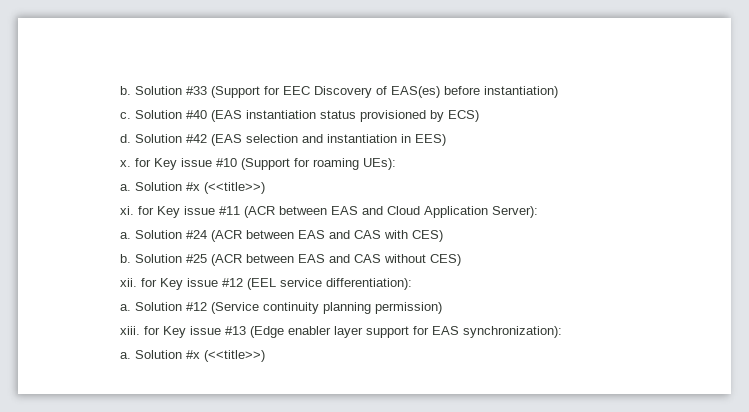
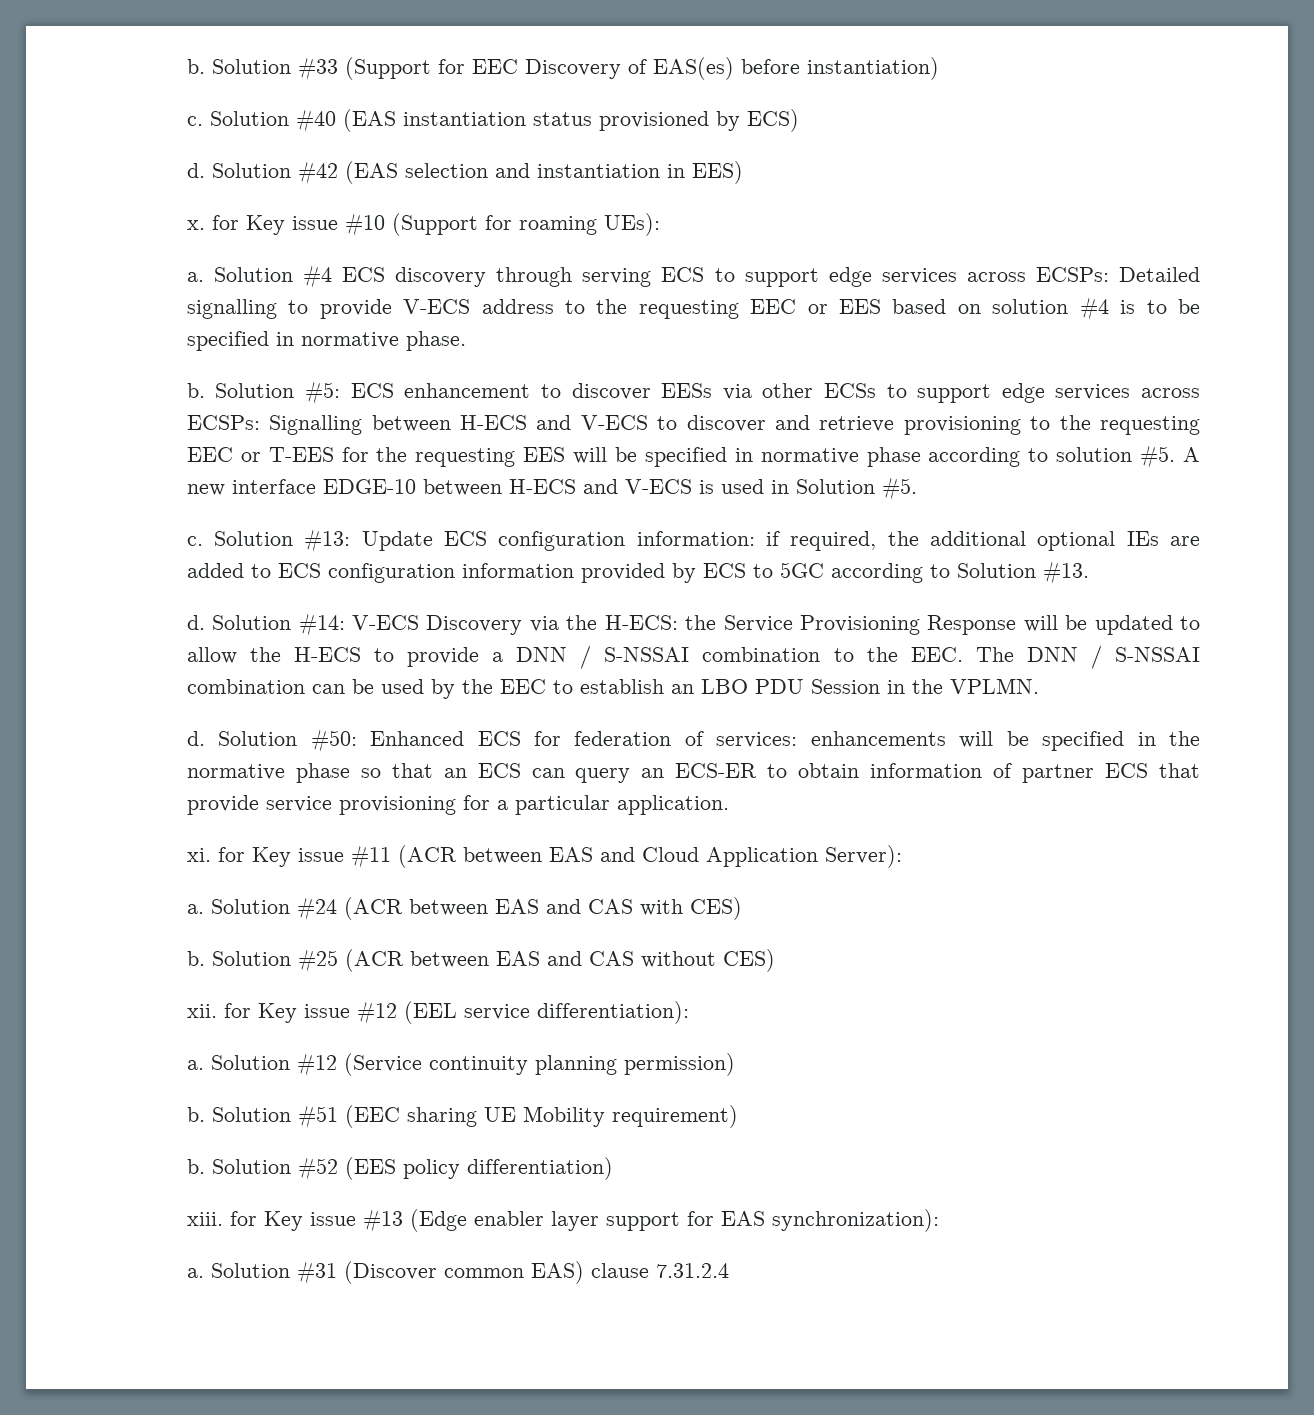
  x. for Key issue #10 (Support for roaming UEs):
- a. Solution #x (<<title>>)
+ a. Solution #4 ECS discovery through serving ECS to support edge services across ECSPs: Detailed signalling to provide V-ECS address to the requesting EEC or EES based on solution #4 is to be specified in normative phase.
+ b. Solution #5: ECS enhancement to discover EESs via other ECSs to support edge services across ECSPs: Signalling between H-ECS and V-ECS to discover and retrieve provisioning to the requesting EEC or T-EES for the requesting EES will be specified in normative phase according to solution #5. A new interface EDGE-10 between H-ECS and V-ECS is used in Solution #5.
+ c. Solution #13: Update ECS configuration information: if required, the additional optional IEs are added to ECS configuration information provided by ECS to 5GC according to Solution #13.
+ d. Solution #14: V-ECS Discovery via the H-ECS: the Service Provisioning Response will be updated to allow the H-ECS to provide a DNN / S-NSSAI combination to the EEC. The DNN / S-NSSAI combination can be used by the EEC to establish an LBO PDU Session in the VPLMN.
+ d. Solution #50: Enhanced ECS for federation of services: enhancements will be specified in the normative phase so that an ECS can query an ECS-ER to obtain information of partner ECS that provide service provisioning for a particular application.
+ b. Solution #51 (EEC sharing UE Mobility requirement)
+ b. Solution #52 (EES policy differentiation)
  xiii. for Key issue #13 (Edge enabler layer support for EAS synchronization):
- a. Solution #x (<<title>>)
+ a. Solution #31 (Discover common EAS) clause 7.31.2.4

